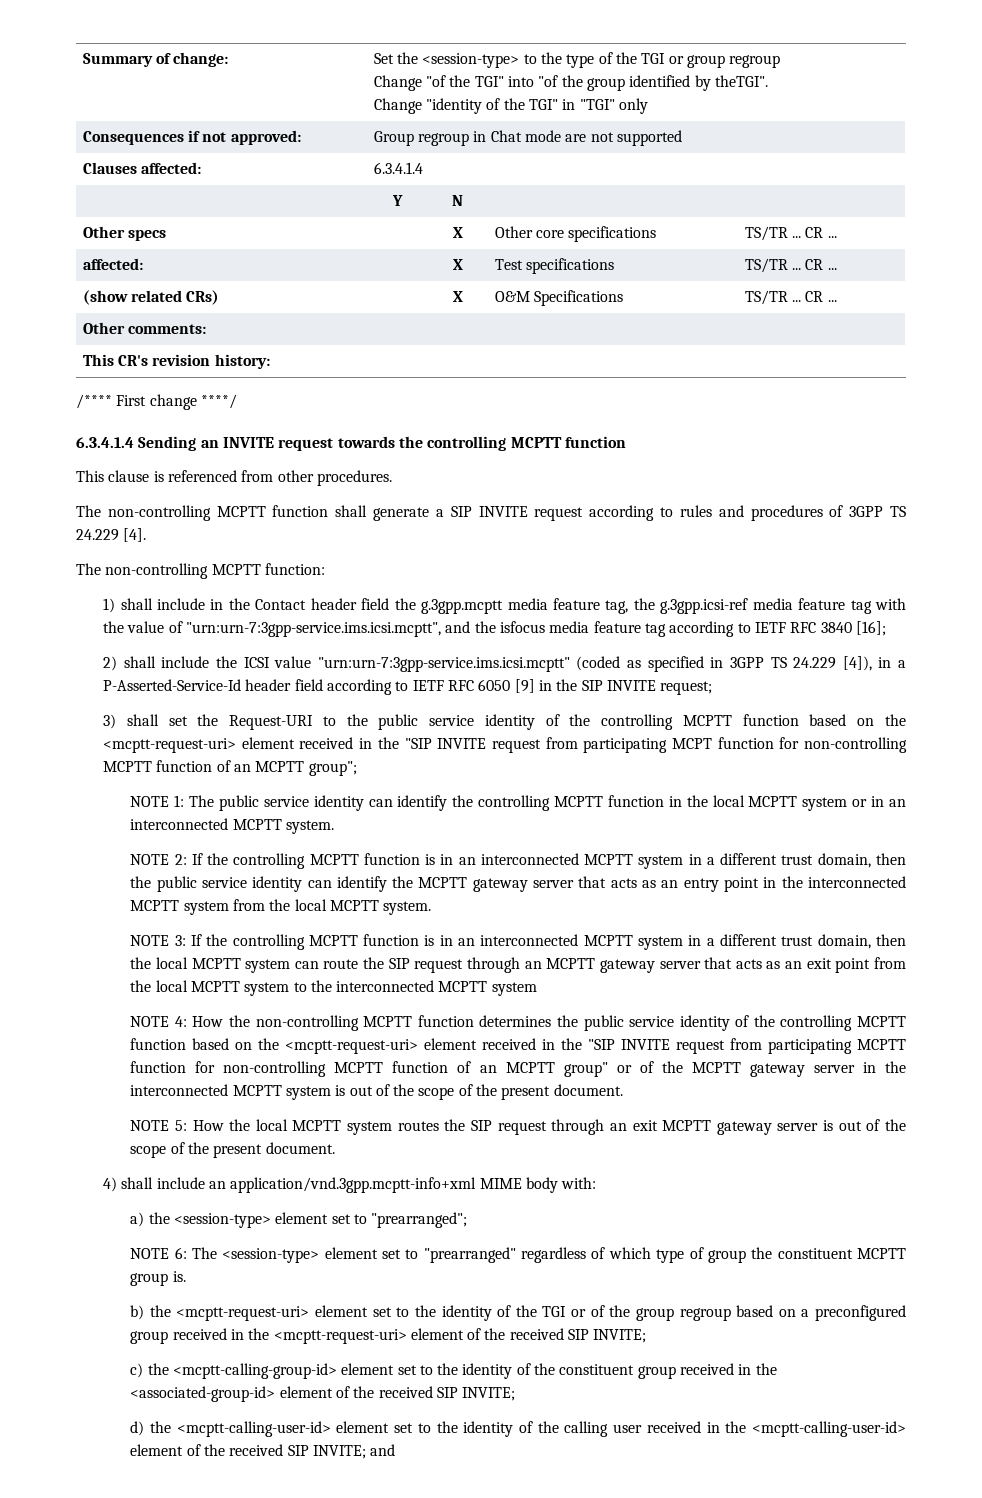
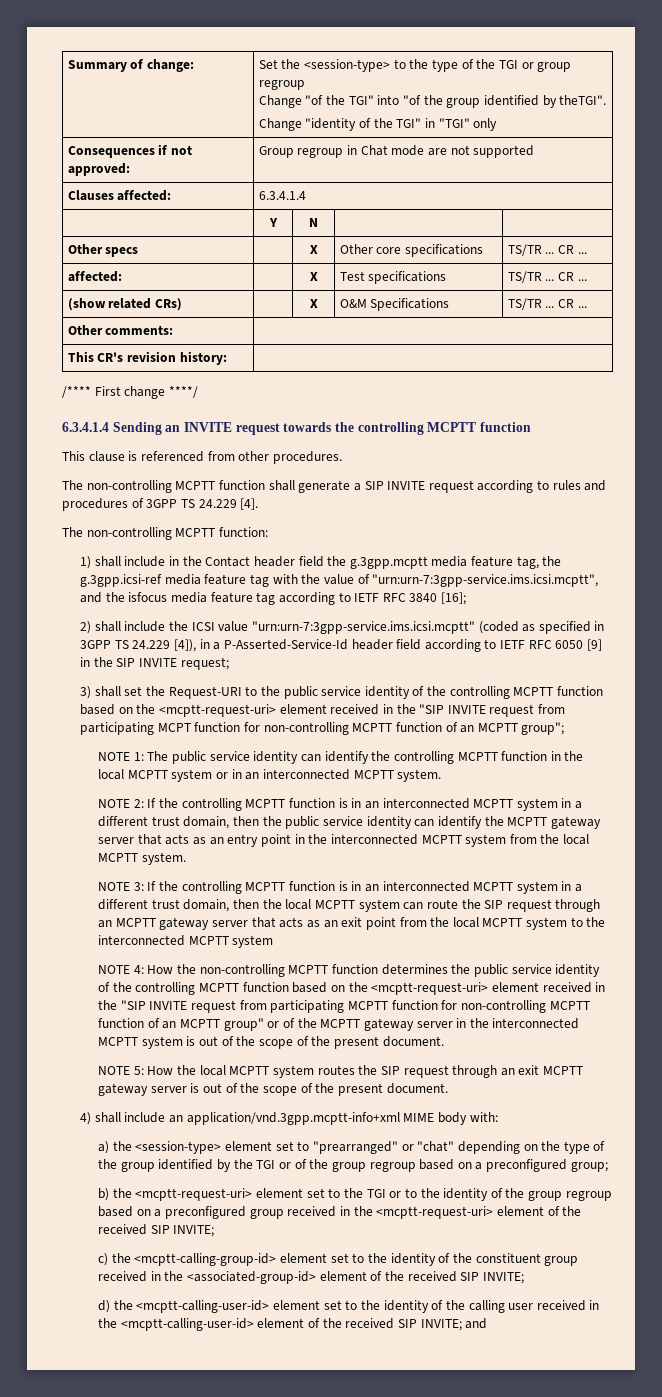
- a) the <session-type> element set to "prearranged";
- NOTE 6: The <session-type> element set to "prearranged" regardless of which type of group the constituent MCPTT group is.
+ a) the <session-type> element set to "prearranged" or "chat" depending on the type of the group identified by the TGI or of the group regroup based on a preconfigured group;
- b) the <mcptt-request-uri> element set to the identity of the TGI or of the group regroup based on a preconfigured group received in the <mcptt-request-uri> element of the received SIP INVITE;
+ b) the <mcptt-request-uri> element set to the TGI or to the identity of the group regroup based on a preconfigured group received in the <mcptt-request-uri> element of the received SIP INVITE;

